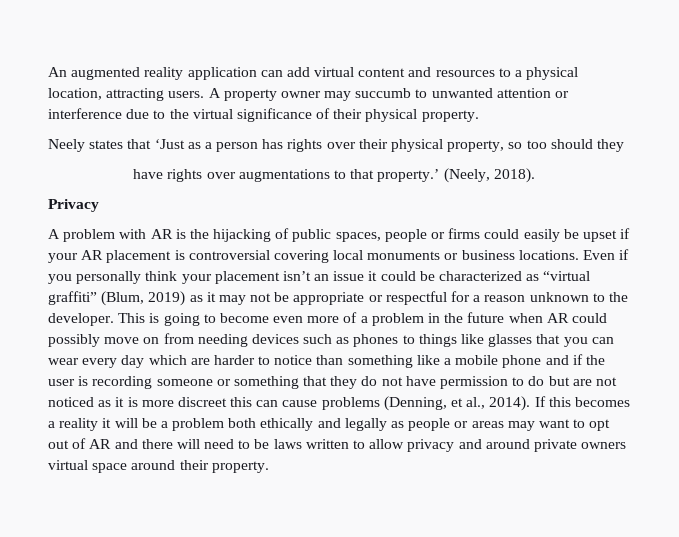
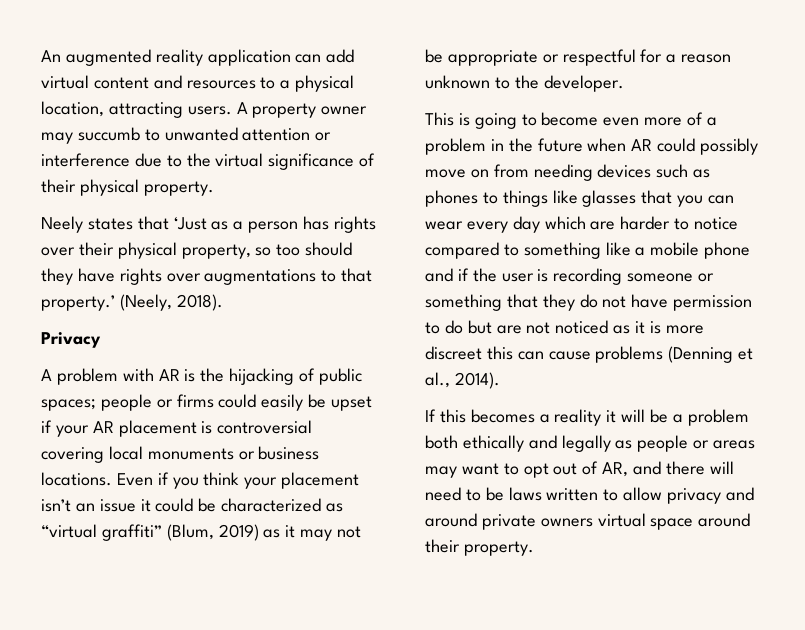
- Neely states that ‘Just as a person has rights over their physical property, so too should they
- have rights over augmentations to that property.’
+ Neely states that ‘Just as a person has rights over their physical property, so too should they have rights over augmentations to that property.’
- A problem with AR is the hijacking of public spaces, people or firms could easily be upset if your AR placement is controversial covering local monuments or business locations.
+ A problem with AR is the hijacking of public spaces; people or firms could easily be upset if your AR placement is controversial covering local monuments or business locations.
- Even if you personally think your placement isn’t an issue it could be characterized as “virtual graffiti” (Blum, 2019) as it may not be appropriate or respectful for a reason unknown to the developer. This is going to become even more of a problem in the future when AR could possibly move on from needing devices such as phones to things like glasses that you can wear every day which are harder to notice than something like a mobile phone and if the user is recording someone or something that they do not have permission to do but are not noticed as it is more discreet this can cause problems (Denning, et al., 2014). If this becomes a reality it will be a problem both ethically and legally as people or areas may want to opt out of AR and there will need to be laws written to allow privacy and around private owners virtual space around their property.
+ Even if you think your placement isn’t an issue it could be characterized as “virtual graffiti” (Blum, 2019) as it may not be appropriate or respectful for a reason unknown to the developer.
+ This is going to become even more of a problem in the future when AR could possibly move on from needing devices such as phones to things like glasses that you can wear every day which are harder to notice compared to something like a mobile phone and if the user is recording someone or something that they do not have permission to do but are not noticed as it is more discreet this can cause problems (Denning et al., 2014).
+ If this becomes a reality it will be a problem both ethically and legally as people or areas may want to opt out of AR, and there will need to be laws written to allow privacy and around private owners virtual space around their property.

